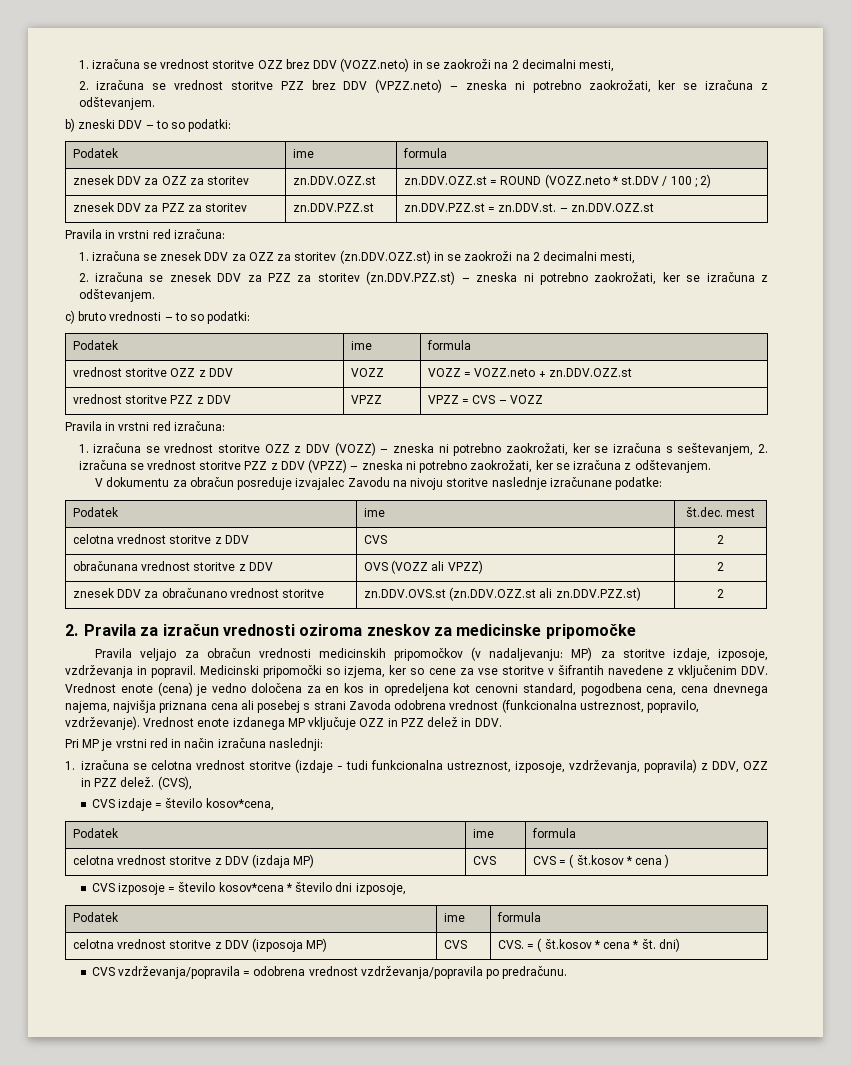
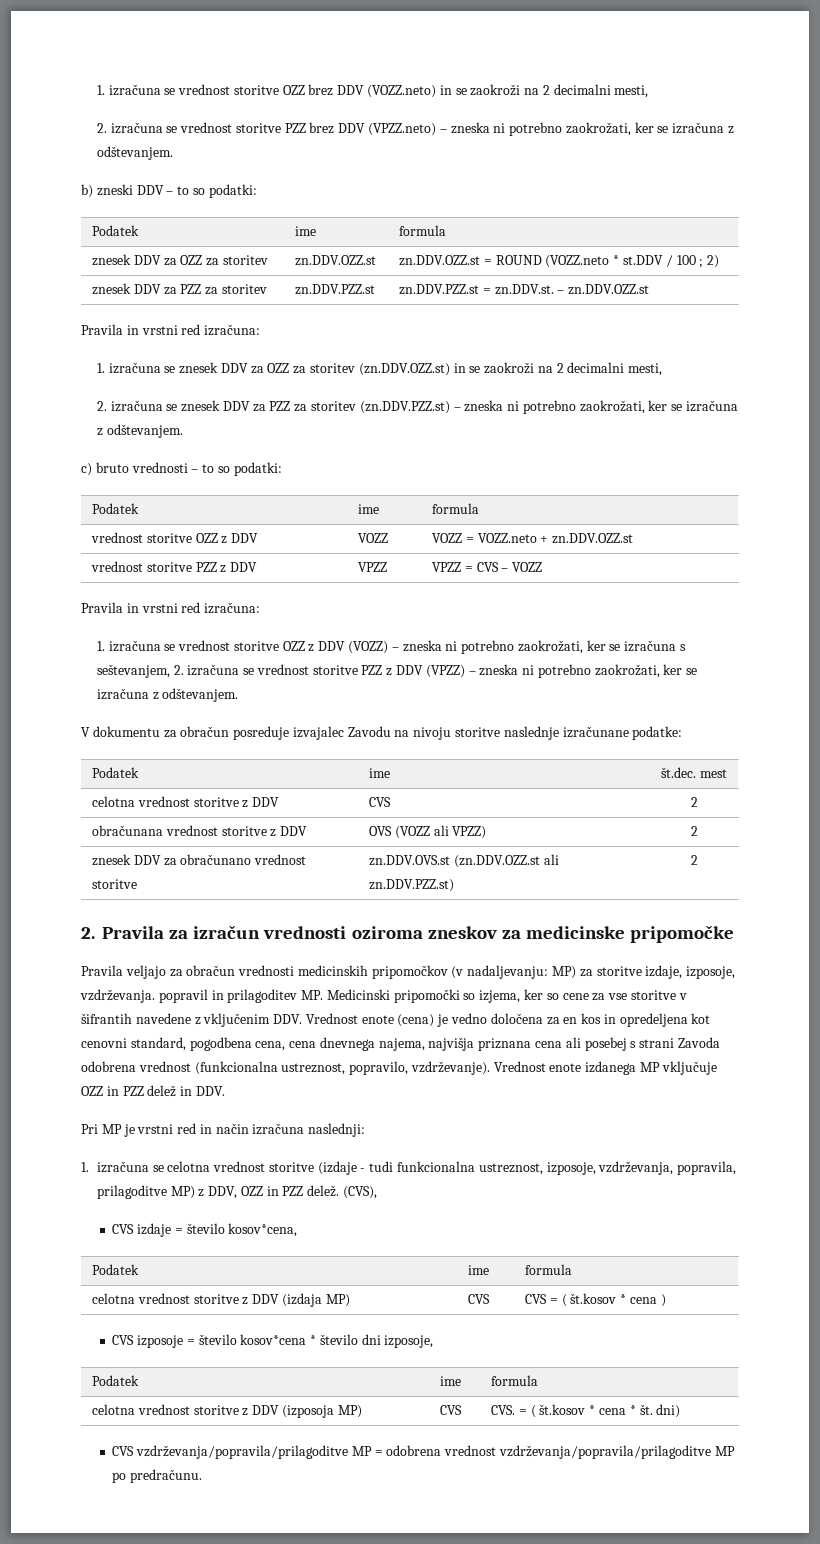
- MP) za storitve izdaje, izposoje, vzdrževanja in popravil. Medicinski pripomočki so izjema, ker so cene za vse storitve v šifrantih navedene z vključenim DDV. Vrednost enote (cena) je vedno določena za en kos in opredeljena kot cenovni standard, pogodbena cena, cena dnevnega najema, najvišja priznana cena ali posebej s strani Zavoda odobrena vrednost (funkcionalna ustreznost, popravilo, vzdrževanje).
+ MP) za storitve izdaje, izposoje, vzdrževanja. popravil in prilagoditev MP. Medicinski pripomočki so izjema, ker so cene za vse storitve v šifrantih navedene z vključenim DDV. Vrednost enote (cena) je vedno določena za en kos in opredeljena kot cenovni standard, pogodbena cena, cena dnevnega najema, najvišja priznana cena ali posebej s strani Zavoda odobrena vrednost (funkcionalna ustreznost, popravilo, vzdrževanje).
- 1. izračuna se celotna vrednost storitve (izdaje - tudi funkcionalna ustreznost, izposoje, vzdrževanja, popravila) z DDV, OZZ in PZZ delež.
+ 1. izračuna se celotna vrednost storitve (izdaje - tudi funkcionalna ustreznost, izposoje, vzdrževanja, popravila, prilagoditve MP) z DDV, OZZ in PZZ delež.
- CVS vzdrževanja/popravila = odobrena vrednost vzdrževanja/popravila po predračunu.
+ CVS vzdrževanja/popravila/prilagoditve MP = odobrena vrednost vzdrževanja/popravila/prilagoditve MP po predračunu.

